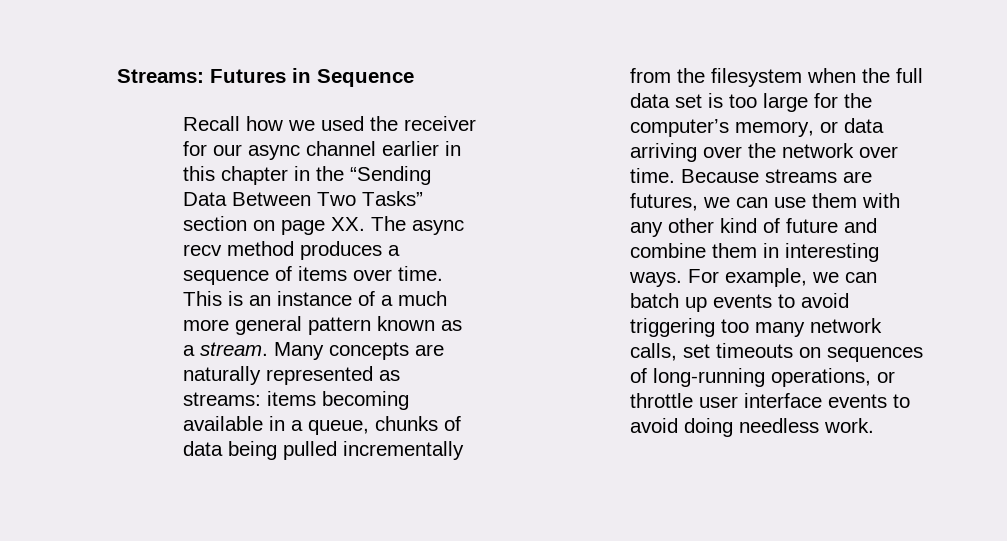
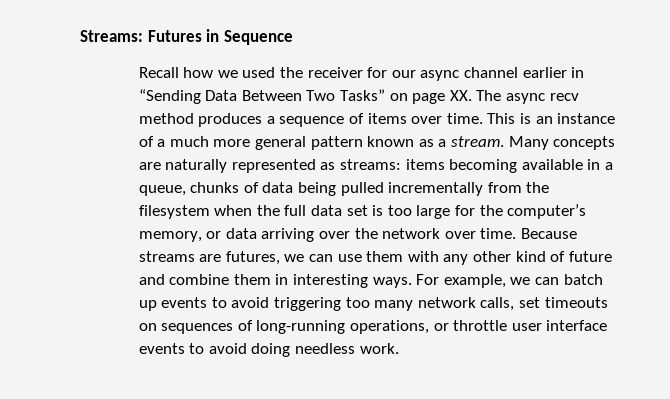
- Recall how we used the receiver for our async channel earlier in this chapter in the “Sending Data Between Two Tasks” section on page XX. The async recv method produces a sequence of items over time.
+ Recall how we used the receiver for our async channel earlier in “Sending Data Between Two Tasks” on page XX. The async recv method produces a sequence of items over time.

